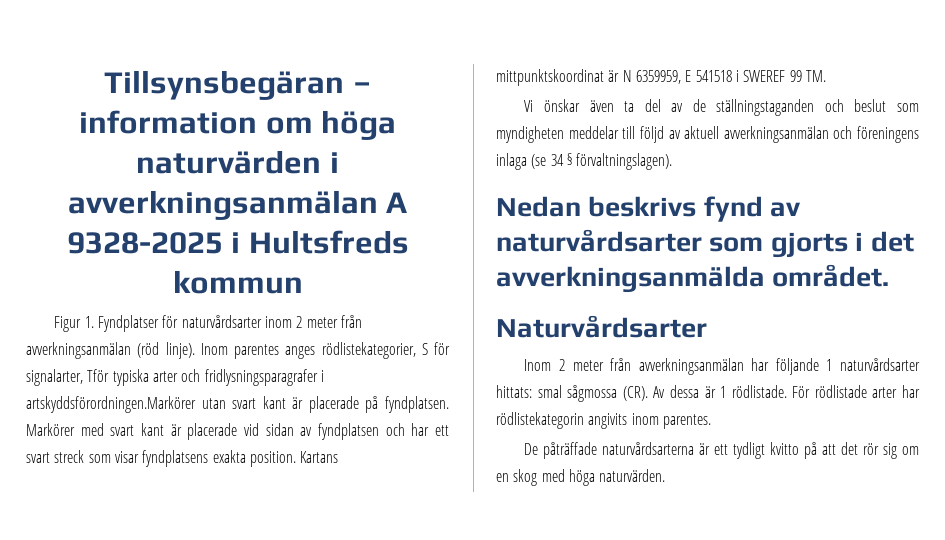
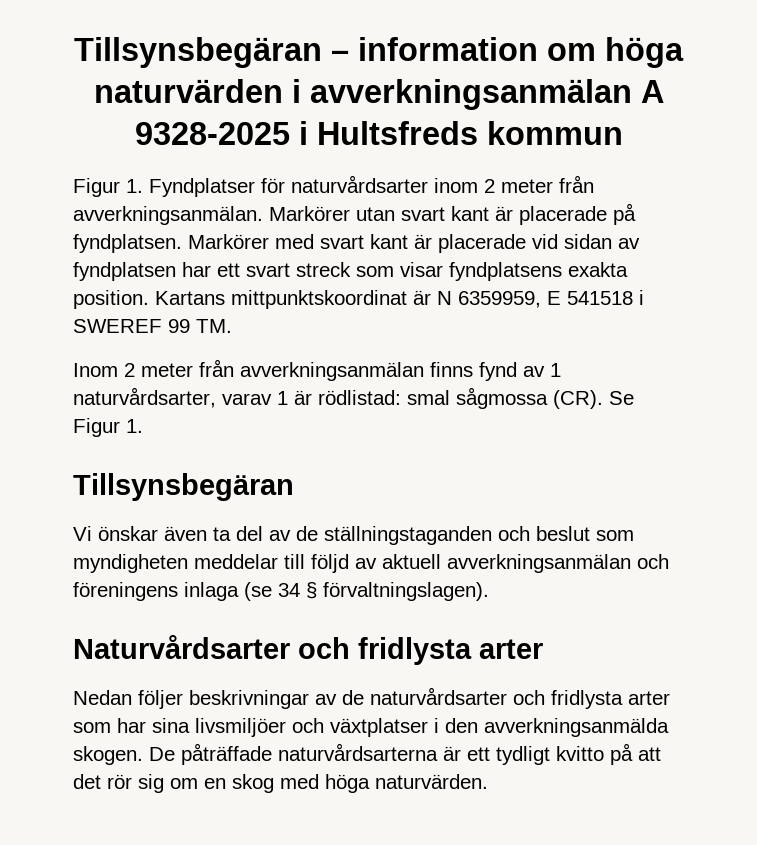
- Figur 1. Fyndplatser för naturvårdsarter inom 2 meter från avverkningsanmälan (röd linje). Inom parentes anges rödlistekategorier, S för signalarter, Tför typiska arter och fridlysningsparagrafer i artskyddsförordningen.Markörer utan svart kant är placerade på fyndplatsen.
+ Figur 1. Fyndplatser för naturvårdsarter inom 2 meter från avverkningsanmälan. Markörer utan svart kant är placerade på fyndplatsen.
- Markörer med svart kant är placerade vid sidan av fyndplatsen och har ett svart streck som visar fyndplatsens exakta position.
+ Markörer med svart kant är placerade vid sidan av fyndplatsen har ett svart streck som visar fyndplatsens exakta position.
+ Inom 2 meter från avverkningsanmälan finns fynd av 1 naturvårdsarter, varav 1 är rödlistad: smal sågmossa (CR). Se Figur 1.
+ Tillsynsbegäran
- Nedan beskrivs fynd av naturvårdsarter som gjorts i det avverkningsanmälda området.
- Naturvårdsarter
- Inom 2 meter från avverkningsanmälan har följande 1 naturvårdsarter hittats: smal sågmossa (CR). Av dessa är 1 rödlistade. För rödlistade arter har rödlistekategorin angivits inom parentes.
- De påträffade naturvårdsarterna är ett tydligt kvitto på att det rör sig om en skog med höga naturvärden.
+ Naturvårdsarter och fridlysta arter
+ Nedan följer beskrivningar av de naturvårdsarter och fridlysta arter som har sina livsmiljöer och växtplatser i den avverkningsanmälda skogen. De påträffade naturvårdsarterna är ett tydligt kvitto på att det rör sig om en skog med höga naturvärden.

